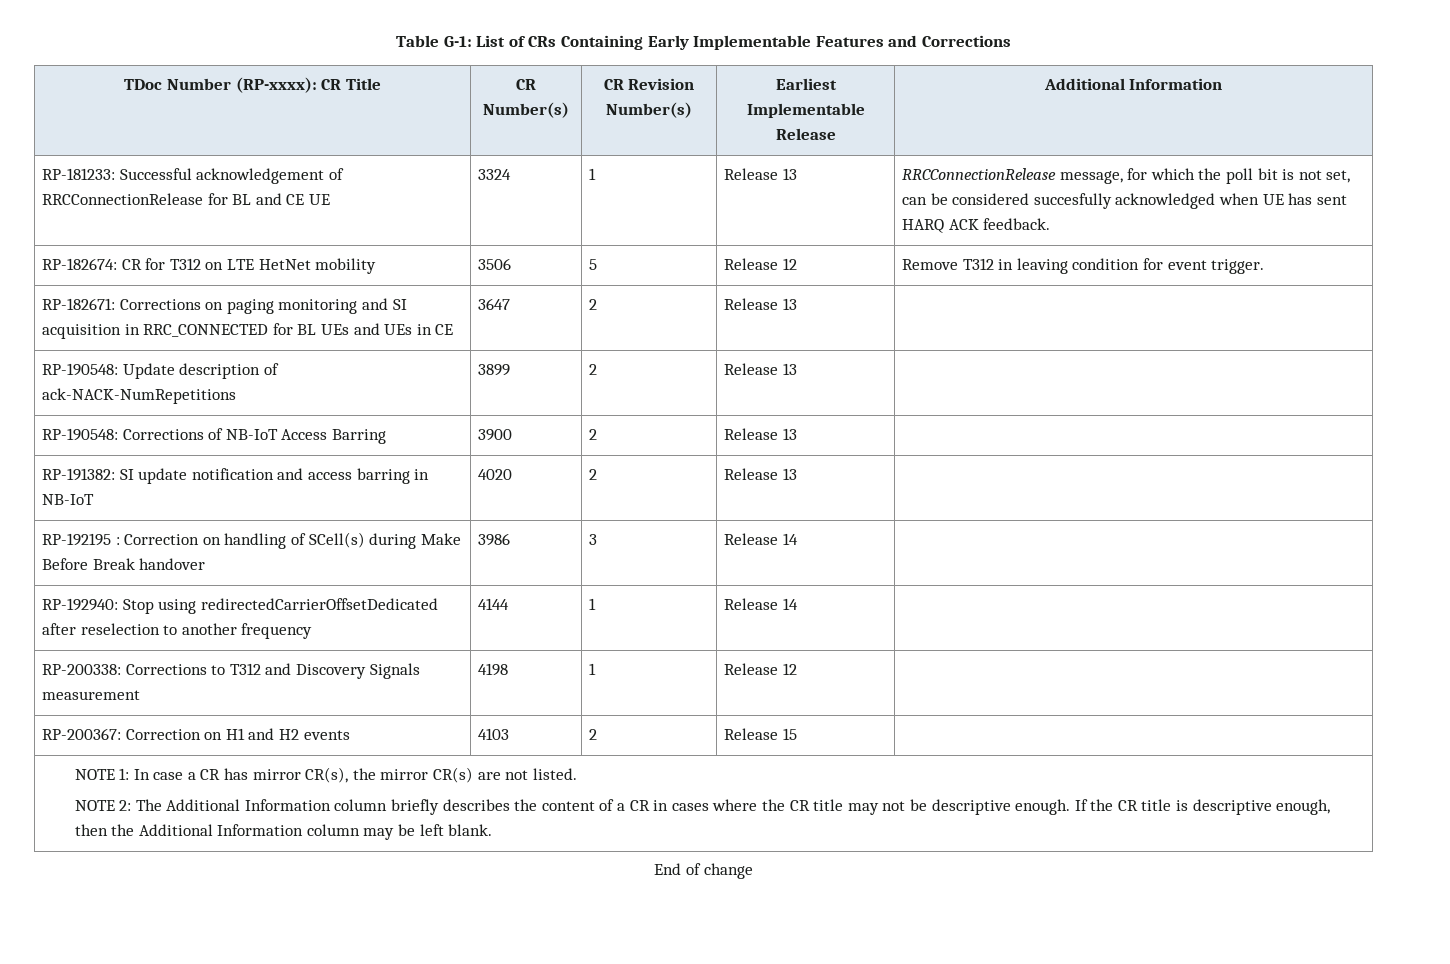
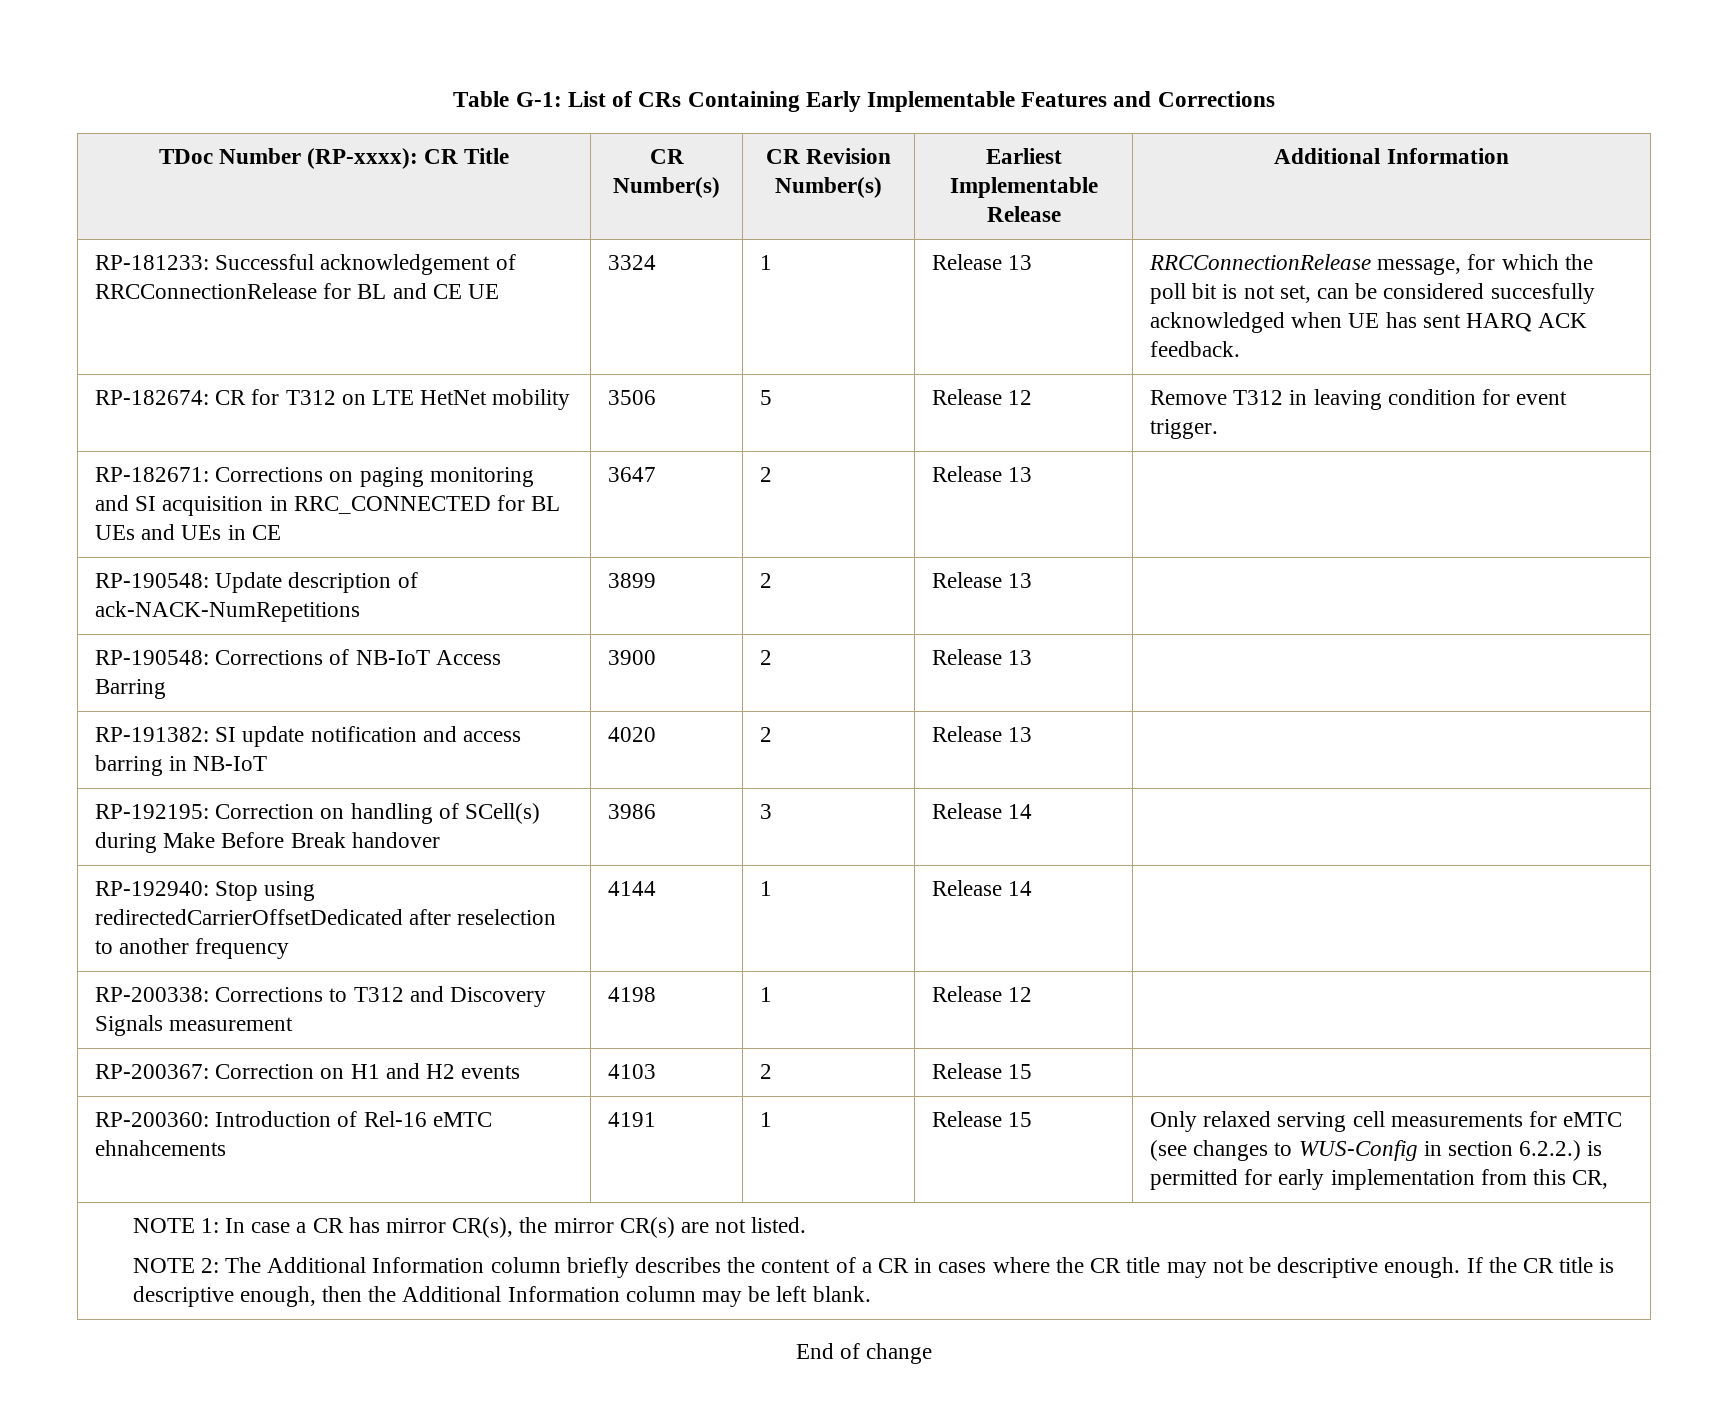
- RP-192195 : Correction on handling of SCell(s) during Make Before Break handover | 3986 | 3 | Release 14 |
+ RP-192195: Correction on handling of SCell(s) during Make Before Break handover | 3986 | 3 | Release 14 |
+ RP-200360: Introduction of Rel-16 eMTC ehnahcements | 4191 | 1 | Release 15 | Only relaxed serving cell measurements for eMTC (see changes to WUS-Config in section 6.2.2.) is permitted for early implementation from this CR,

